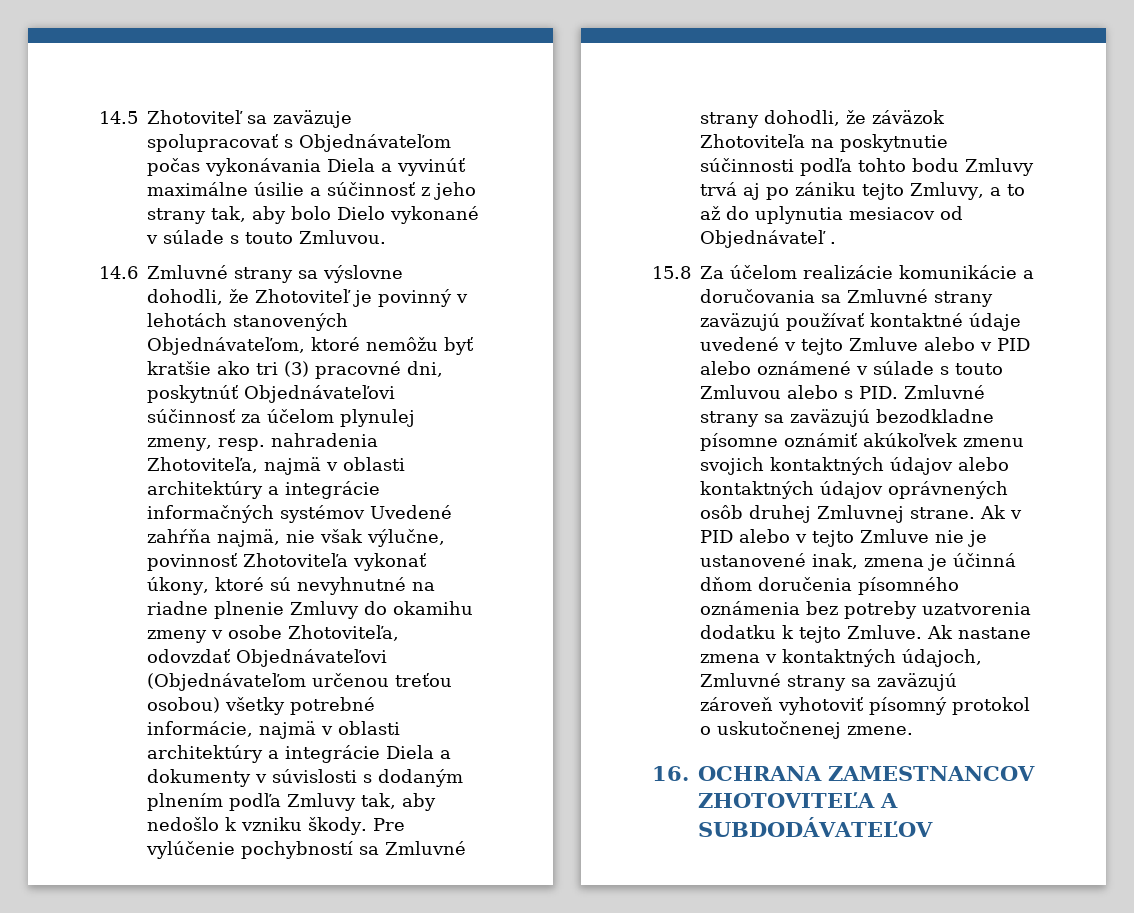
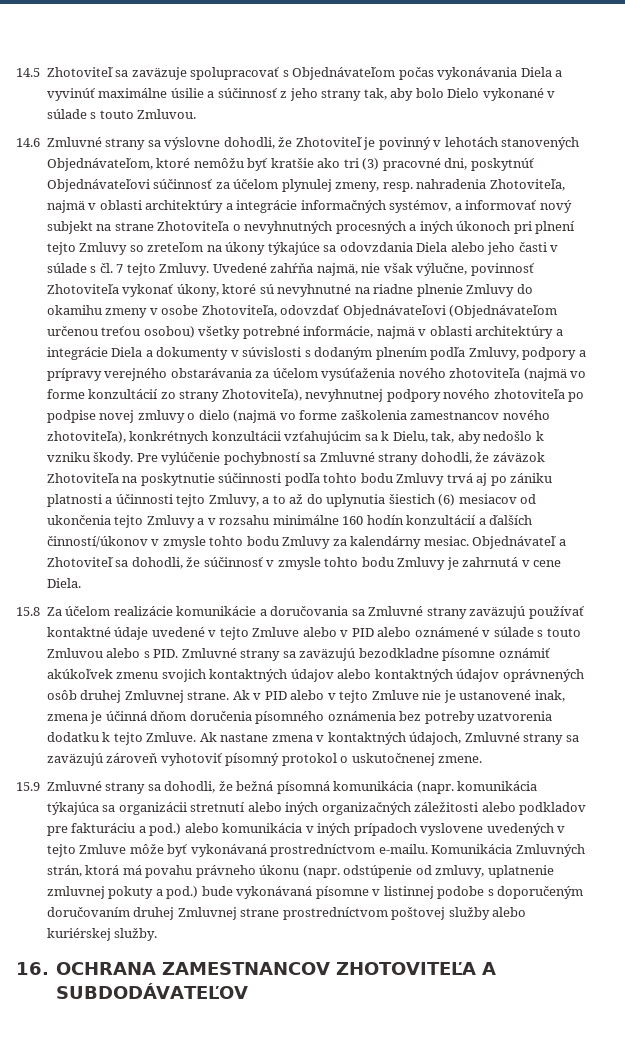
- 14.6 Zmluvné strany sa výslovne dohodli, že Zhotoviteľ je povinný v lehotách stanovených Objednávateľom, ktoré nemôžu byť kratšie ako tri (3) pracovné dni, poskytnúť Objednávateľovi súčinnosť za účelom plynulej zmeny, resp. nahradenia Zhotoviteľa, najmä v oblasti architektúry a integrácie informačných systémov Uvedené zahŕňa najmä, nie však výlučne, povinnosť Zhotoviteľa vykonať úkony, ktoré sú nevyhnutné na riadne plnenie Zmluvy do okamihu zmeny v osobe Zhotoviteľa, odovzdať Objednávateľovi (Objednávateľom určenou treťou osobou) všetky potrebné informácie, najmä v oblasti architektúry a integrácie Diela a dokumenty v súvislosti s dodaným plnením podľa Zmluvy tak, aby nedošlo k vzniku škody.
+ 14.6 Zmluvné strany sa výslovne dohodli, že Zhotoviteľ je povinný v lehotách stanovených Objednávateľom, ktoré nemôžu byť kratšie ako tri (3) pracovné dni, poskytnúť Objednávateľovi súčinnosť za účelom plynulej zmeny, resp. nahradenia Zhotoviteľa, najmä v oblasti architektúry a integrácie informačných systémov, a informovať nový subjekt na strane Zhotoviteľa o nevyhnutných procesných a iných úkonoch pri plnení tejto Zmluvy so zreteľom na úkony týkajúce sa odovzdania Diela alebo jeho časti v súlade s čl. 7 tejto Zmluvy. Uvedené zahŕňa najmä, nie však výlučne, povinnosť Zhotoviteľa vykonať úkony, ktoré sú nevyhnutné na riadne plnenie Zmluvy do okamihu zmeny v osobe Zhotoviteľa, odovzdať Objednávateľovi (Objednávateľom určenou treťou osobou) všetky potrebné informácie, najmä v oblasti architektúry a integrácie Diela a dokumenty v súvislosti s dodaným plnením podľa Zmluvy, podpory a prípravy verejného obstarávania za účelom vysúťaženia nového zhotoviteľa (najmä vo forme konzultácií zo strany Zhotoviteľa), nevyhnutnej podpory nového zhotoviteľa po podpise novej zmluvy o dielo (najmä vo forme zaškolenia zamestnancov nového zhotoviteľa), konkrétnych konzultácii vzťahujúcim sa k Dielu, tak, aby nedošlo k vzniku škody.
- Pre vylúčenie pochybností sa Zmluvné strany dohodli, že záväzok Zhotoviteľa na poskytnutie súčinnosti podľa tohto bodu Zmluvy trvá aj po zániku tejto Zmluvy, a to až do uplynutia mesiacov od Objednávateľ .
+ Pre vylúčenie pochybností sa Zmluvné strany dohodli, že záväzok Zhotoviteľa na poskytnutie súčinnosti podľa tohto bodu Zmluvy trvá aj po zániku platnosti a účinnosti tejto Zmluvy, a to až do uplynutia šiestich (6) mesiacov od ukončenia tejto Zmluvy a v rozsahu minimálne 160 hodín konzultácií a ďalších činností/úkonov v zmysle tohto bodu Zmluvy za kalendárny mesiac. Objednávateľ a Zhotoviteľ sa dohodli, že súčinnosť v zmysle tohto bodu Zmluvy je zahrnutá v cene Diela.
+ 15.9 Zmluvné strany sa dohodli, že bežná písomná komunikácia (napr. komunikácia týkajúca sa organizácii stretnutí alebo iných organizačných záležitosti alebo podkladov pre fakturáciu a pod.) alebo komunikácia v iných prípadoch vyslovene uvedených v tejto Zmluve môže byť vykonávaná prostredníctvom e-mailu. Komunikácia Zmluvných strán, ktorá má povahu právneho úkonu (napr. odstúpenie od zmluvy, uplatnenie zmluvnej pokuty a pod.) bude vykonávaná písomne v listinnej podobe s doporučeným doručovaním druhej Zmluvnej strane prostredníctvom poštovej služby alebo kuriérskej služby.

